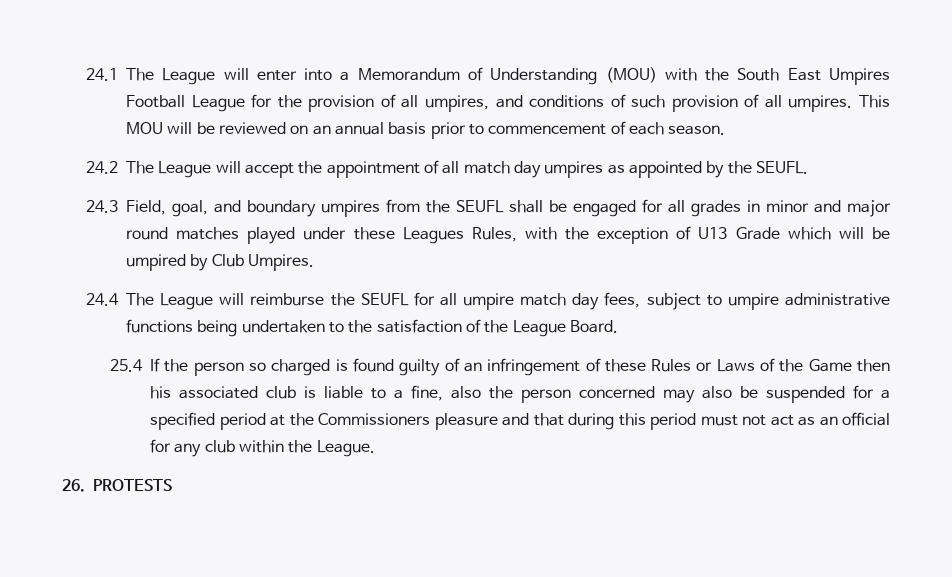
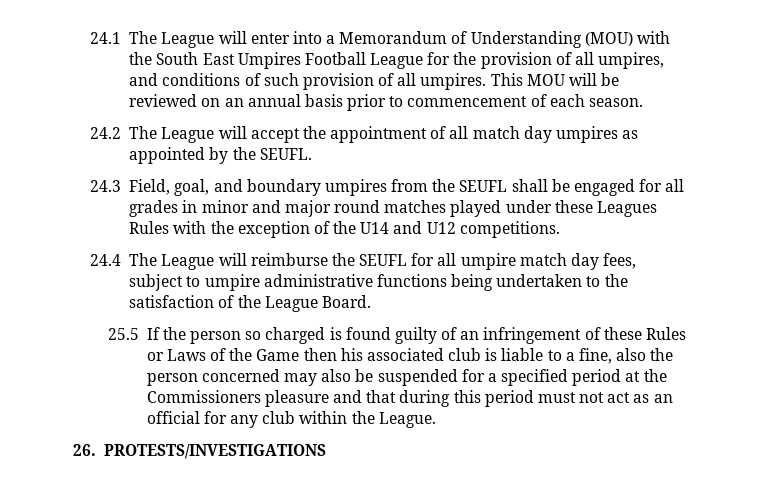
- 24.3 Field, goal, and boundary umpires from the SEUFL shall be engaged for all grades in minor and major round matches played under these Leagues Rules, with the exception of U13 Grade which will be umpired by Club Umpires.
+ 24.3 Field, goal, and boundary umpires from the SEUFL shall be engaged for all grades in minor and major round matches played under these Leagues Rules with the exception of the U14 and U12 competitions.
- 25.4 If the person so charged is found guilty of an infringement of these Rules or Laws of the Game then his associated club is liable to a fine, also the person concerned may also be suspended for a specified period at the Commissioners pleasure and that during this period must not act as an official for any club within the League.
+ 25.5 If the person so charged is found guilty of an infringement of these Rules or Laws of the Game then his associated club is liable to a fine, also the person concerned may also be suspended for a specified period at the Commissioners pleasure and that during this period must not act as an official for any club within the League.
- 26. PROTESTS
+ 26. PROTESTS/INVESTIGATIONS

